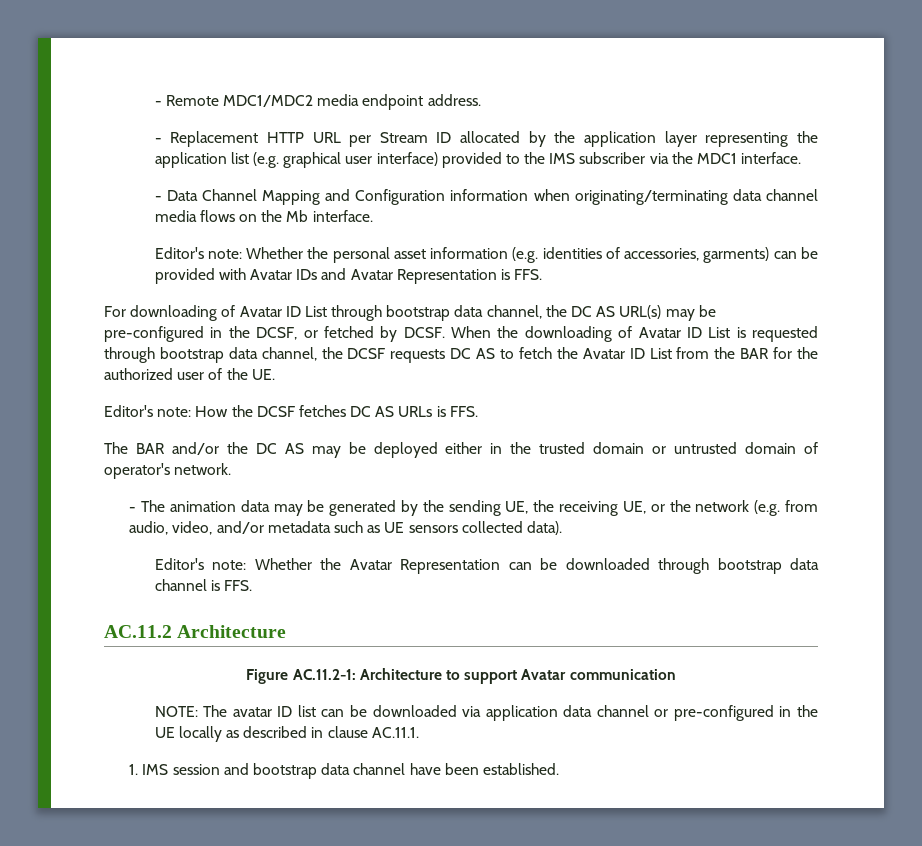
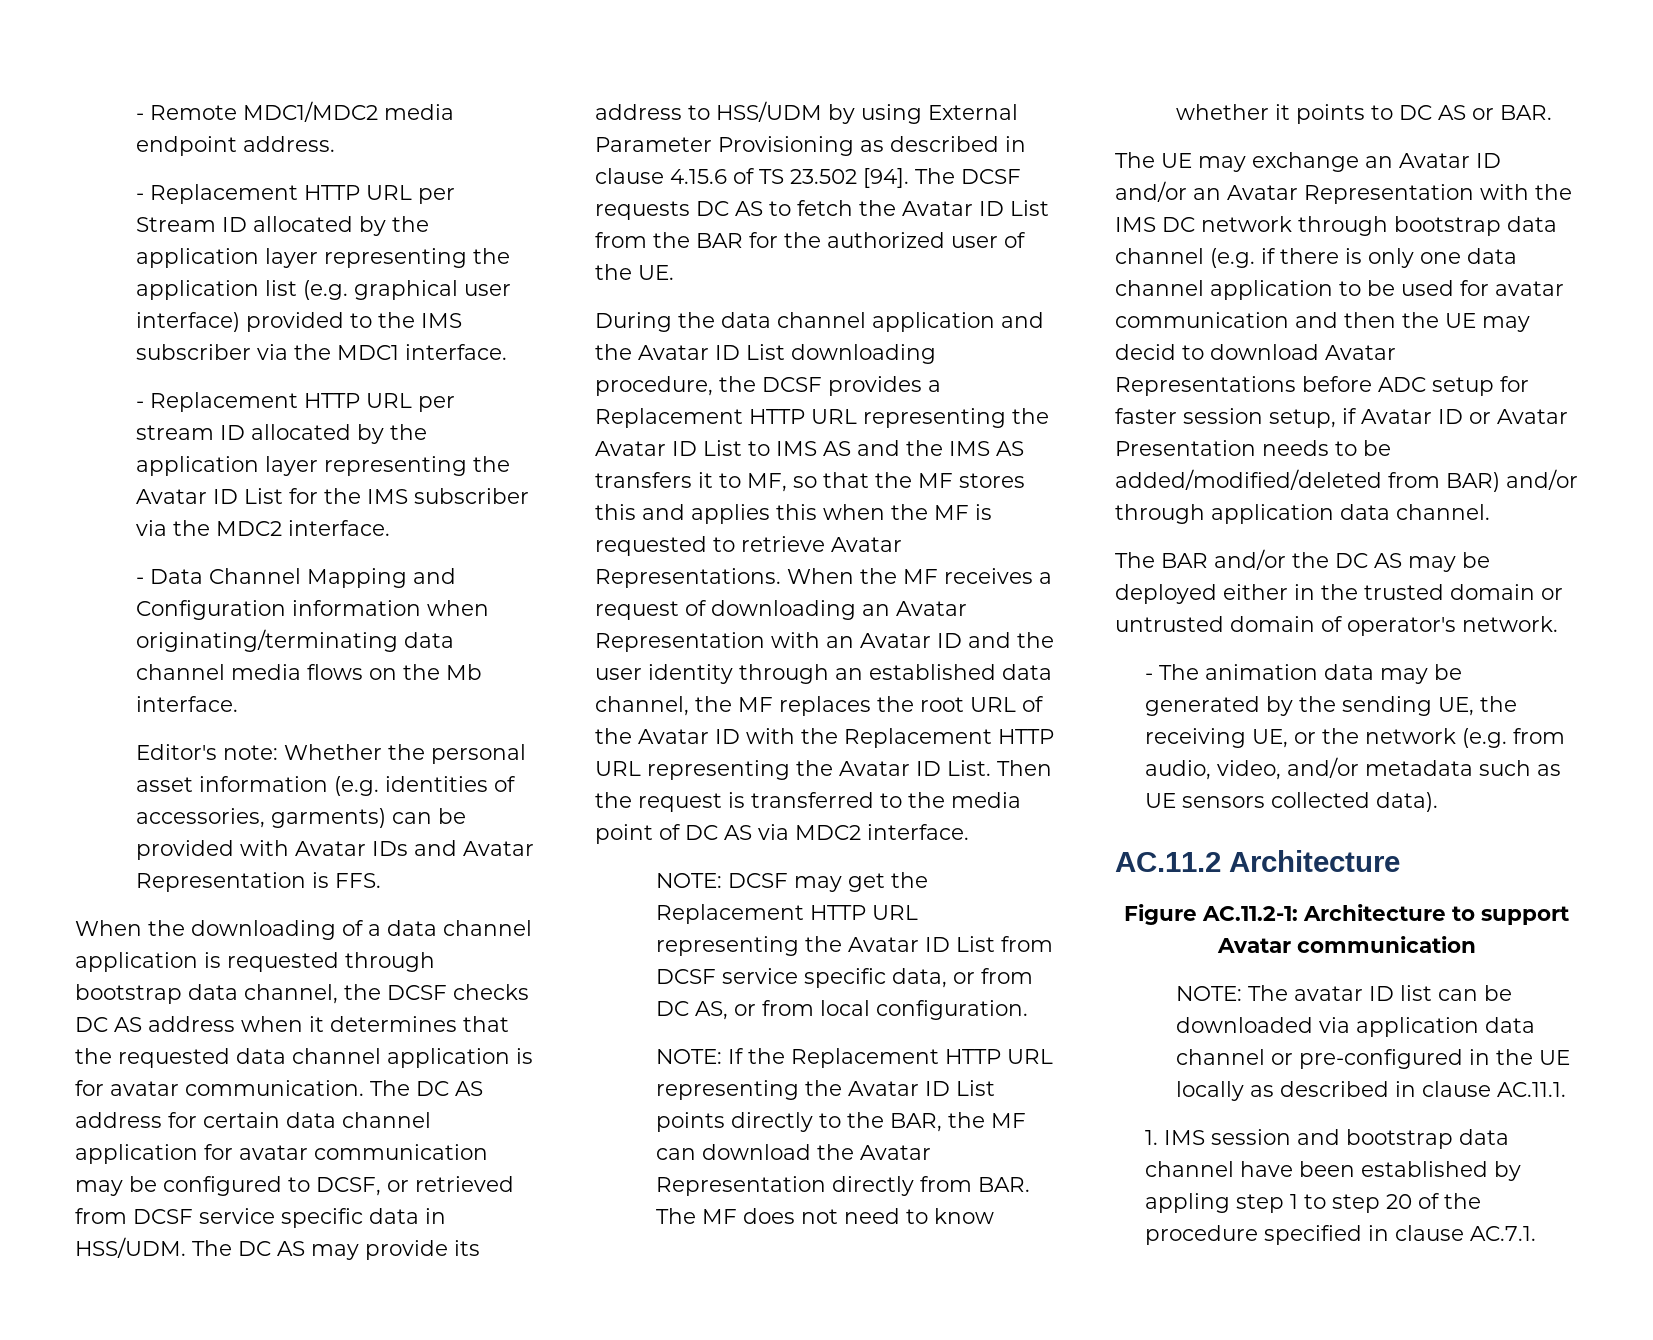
+ - Replacement HTTP URL per stream ID allocated by the application layer representing the Avatar ID List for the IMS subscriber via the MDC2 interface.
- For downloading of Avatar ID List through bootstrap data channel, the DC AS URL(s) may be pre-configured in the DCSF, or fetched by DCSF. When the downloading of Avatar ID List is requested through bootstrap data channel, the DCSF requests DC AS to fetch the Avatar ID List from the BAR for the authorized user of the UE.
+ When the downloading of a data channel application is requested through bootstrap data channel, the DCSF checks DC AS address when it determines that the requested data channel application is for avatar communication. The DC AS address for certain data channel application for avatar communication may be configured to DCSF, or retrieved from DCSF service specific data in HSS/UDM. The DC AS may provide its address to HSS/UDM by using External Parameter Provisioning as described in clause 4.15.6 of TS 23.502 [94]. The DCSF requests DC AS to fetch the Avatar ID List from the BAR for the authorized user of the UE.
- Editor's note: How the DCSF fetches DC AS URLs is FFS.
+ During the data channel application and the Avatar ID List downloading procedure, the DCSF provides a Replacement HTTP URL representing the Avatar ID List to IMS AS and the IMS AS transfers it to MF, so that the MF stores this and applies this when the MF is requested to retrieve Avatar Representations. When the MF receives a request of downloading an Avatar Representation with an Avatar ID and the user identity through an established data channel, the MF replaces the root URL of the Avatar ID with the Replacement HTTP URL representing the Avatar ID List. Then the request is transferred to the media point of DC AS via MDC2 interface.
+ NOTE: DCSF may get the Replacement HTTP URL representing the Avatar ID List from DCSF service specific data, or from DC AS, or from local configuration.
+ NOTE: If the Replacement HTTP URL representing the Avatar ID List points directly to the BAR, the MF can download the Avatar Representation directly from BAR. The MF does not need to know whether it points to DC AS or BAR.
+ The UE may exchange an Avatar ID and/or an Avatar Representation with the IMS DC network through bootstrap data channel (e.g. if there is only one data channel application to be used for avatar communication and then the UE may decid to download Avatar Representations before ADC setup for faster session setup, if Avatar ID or Avatar Presentation needs to be added/modified/deleted from BAR) and/or through application data channel.
- Editor's note: Whether the Avatar Representation can be downloaded through bootstrap data channel is FFS.
- 1. IMS session and bootstrap data channel have been established.
+ 1. IMS session and bootstrap data channel have been established by appling step 1 to step 20 of the procedure specified in clause AC.7.1.

